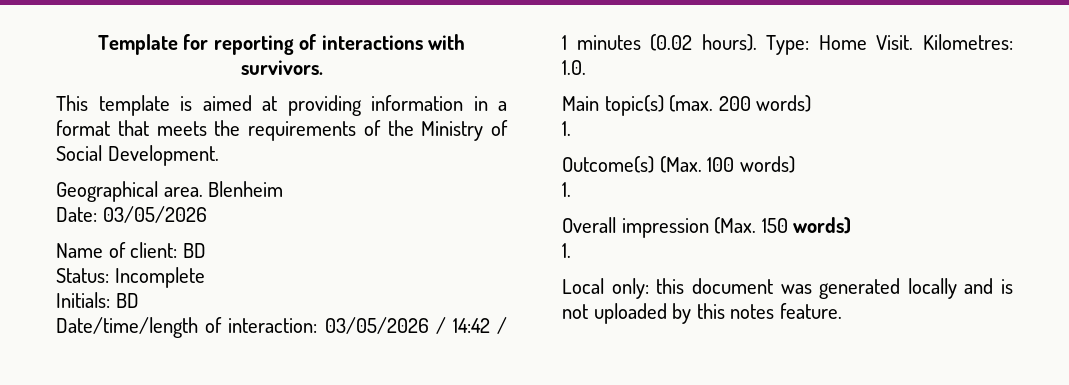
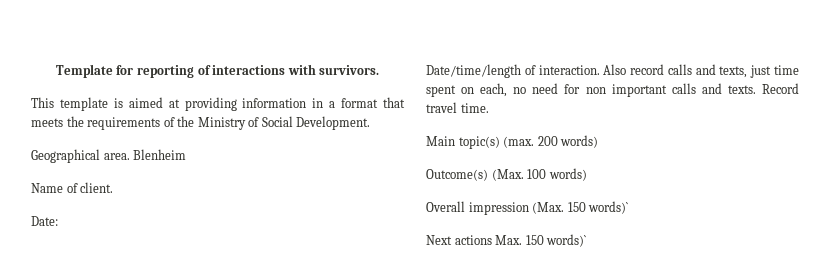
- Date: 03/05/2026
- Name of client: BD
- Status: Incomplete
- Initials: BD
- Date/time/length of interaction: 03/05/2026 / 14:42 / 1 minutes (0.02 hours). Type: Home Visit. Kilometres: 1.0.
+ Name of client.
+ Date:
+ Date/time/length of interaction. Also record calls and texts, just time spent on each, no need for non important calls and texts. Record travel time.
  Main topic(s) (max. 200 words)
- 1.
  Outcome(s) (Max. 100 words)
- 1.
- Overall impression (Max. 150 words)
- 1.
- Local only: this document was generated locally and is not uploaded by this notes feature.
+ Overall impression (Max. 150 words)`
+ Next actions Max. 150 words)`

